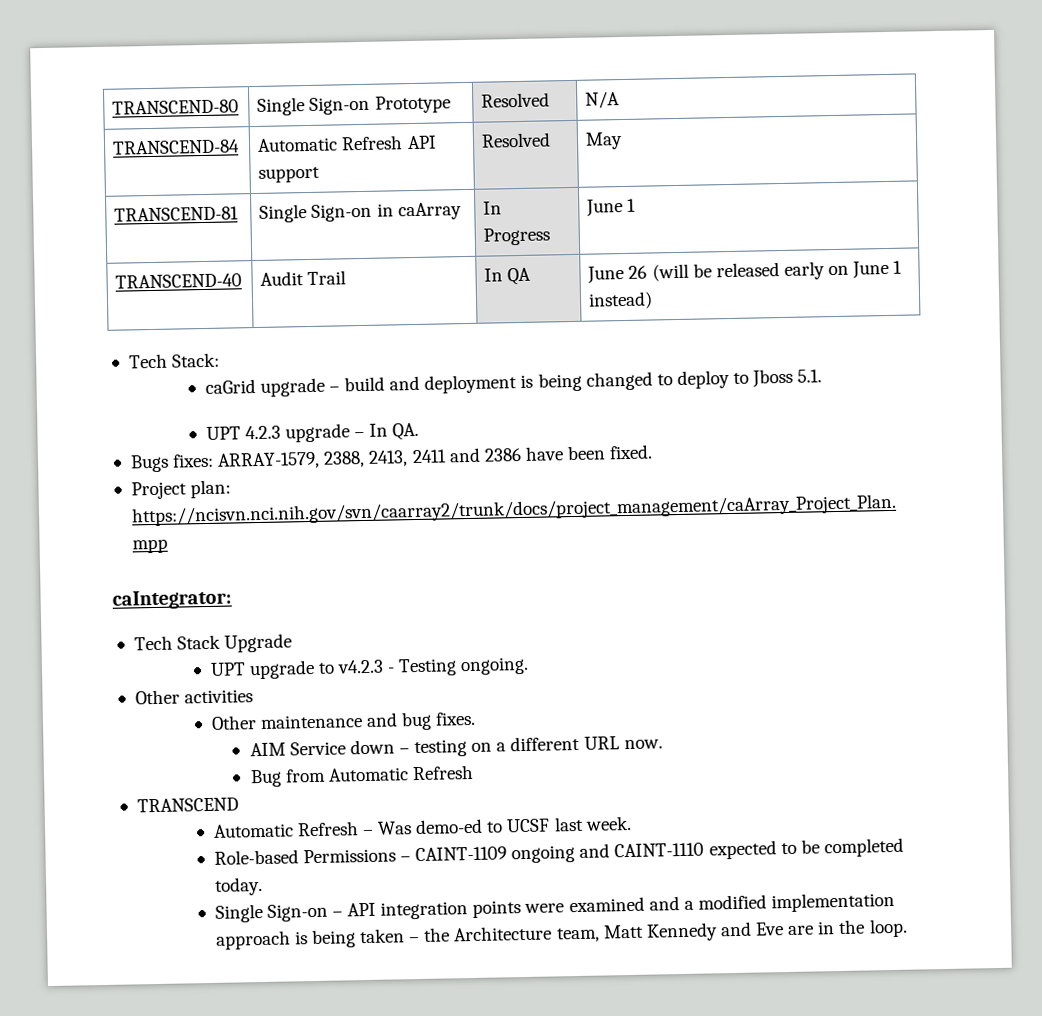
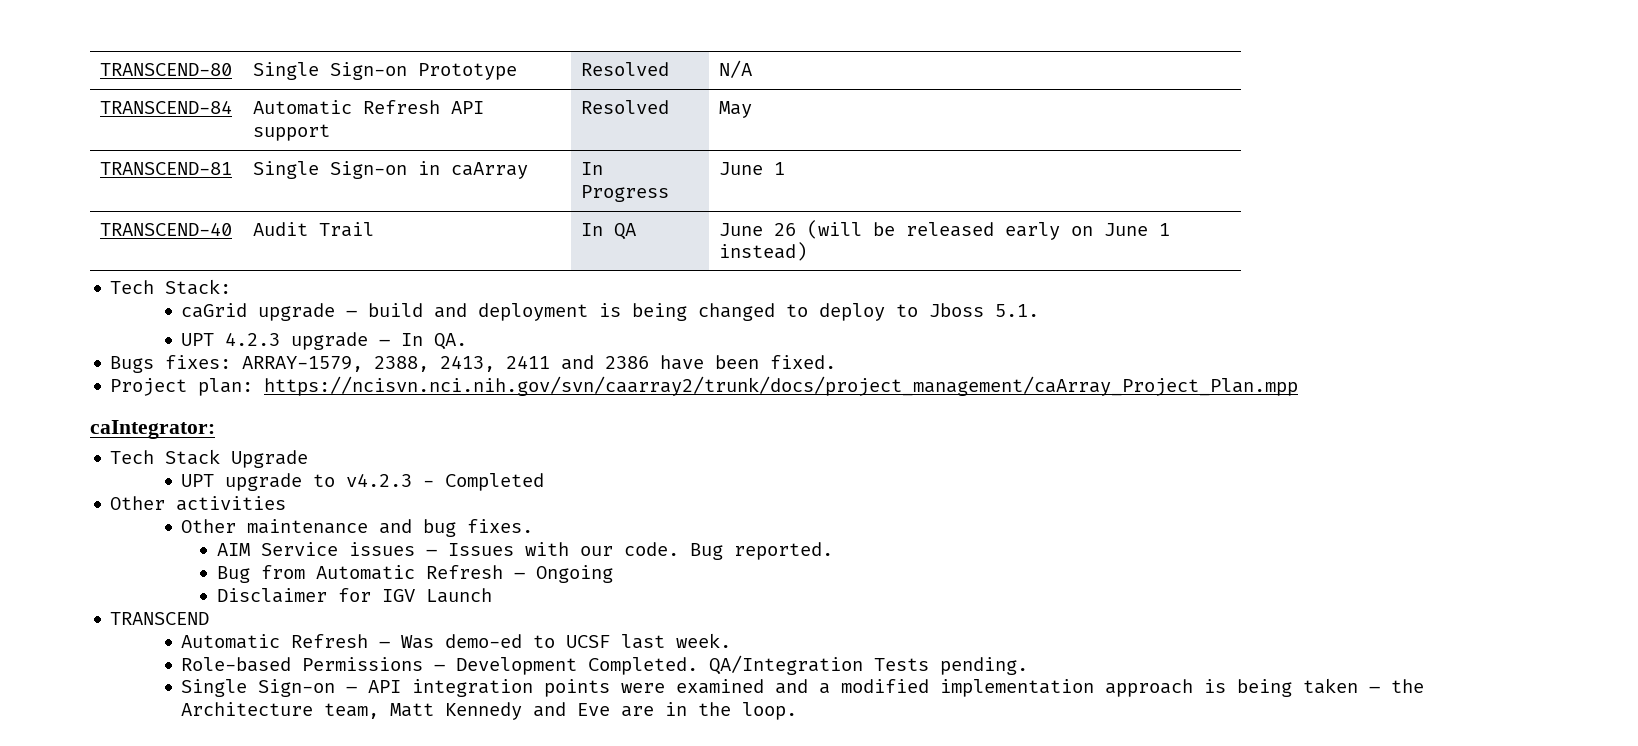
- UPT upgrade to v4.2.3 - Testing ongoing.
+ UPT upgrade to v4.2.3 - Completed
- AIM Service down – testing on a different URL now.
- Bug from Automatic Refresh
+ AIM Service issues – Issues with our code. Bug reported.
+ Bug from Automatic Refresh – Ongoing
+ Disclaimer for IGV Launch
- Role-based Permissions – CAINT-1109 ongoing and CAINT-1110 expected to be completed today.
+ Role-based Permissions – Development Completed. QA/Integration Tests pending.

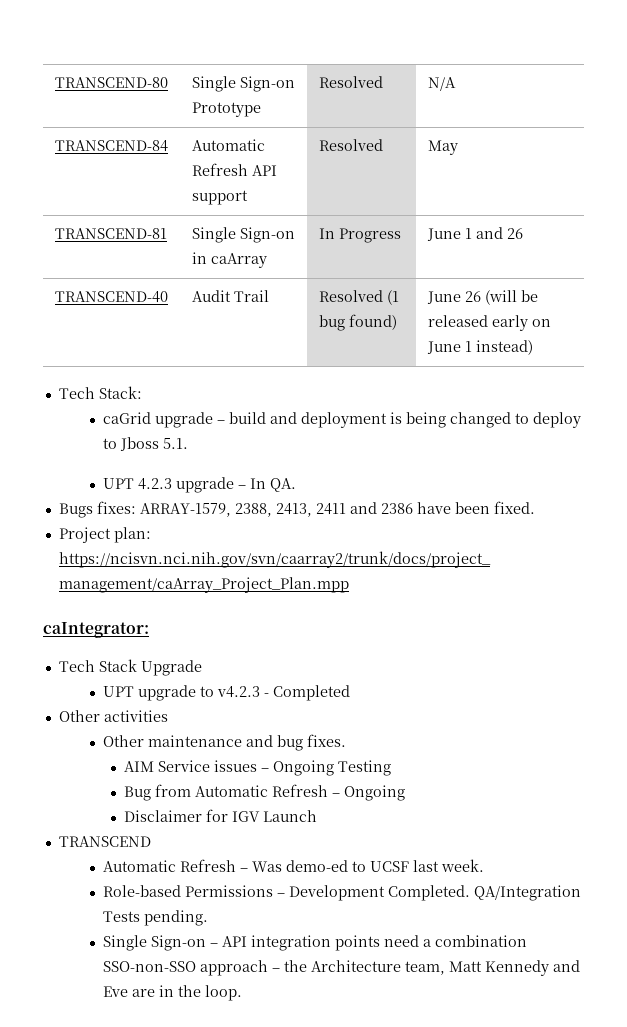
- TRANSCEND-81 | Single Sign-on in caArray | In Progress | June 1
+ TRANSCEND-81 | Single Sign-on in caArray | In Progress | June 1 and 26
- TRANSCEND-40 | Audit Trail | In QA | June 26 (will be released early on June 1 instead)
+ TRANSCEND-40 | Audit Trail | Resolved (1 bug found) | June 26 (will be released early on June 1 instead)
- AIM Service issues – Issues with our code. Bug reported.
+ AIM Service issues – Ongoing Testing
- Single Sign-on – API integration points were examined and a modified implementation approach is being taken – the Architecture team, Matt Kennedy and Eve are in the loop.
+ Single Sign-on – API integration points need a combination SSO-non-SSO approach – the Architecture team, Matt Kennedy and Eve are in the loop.

